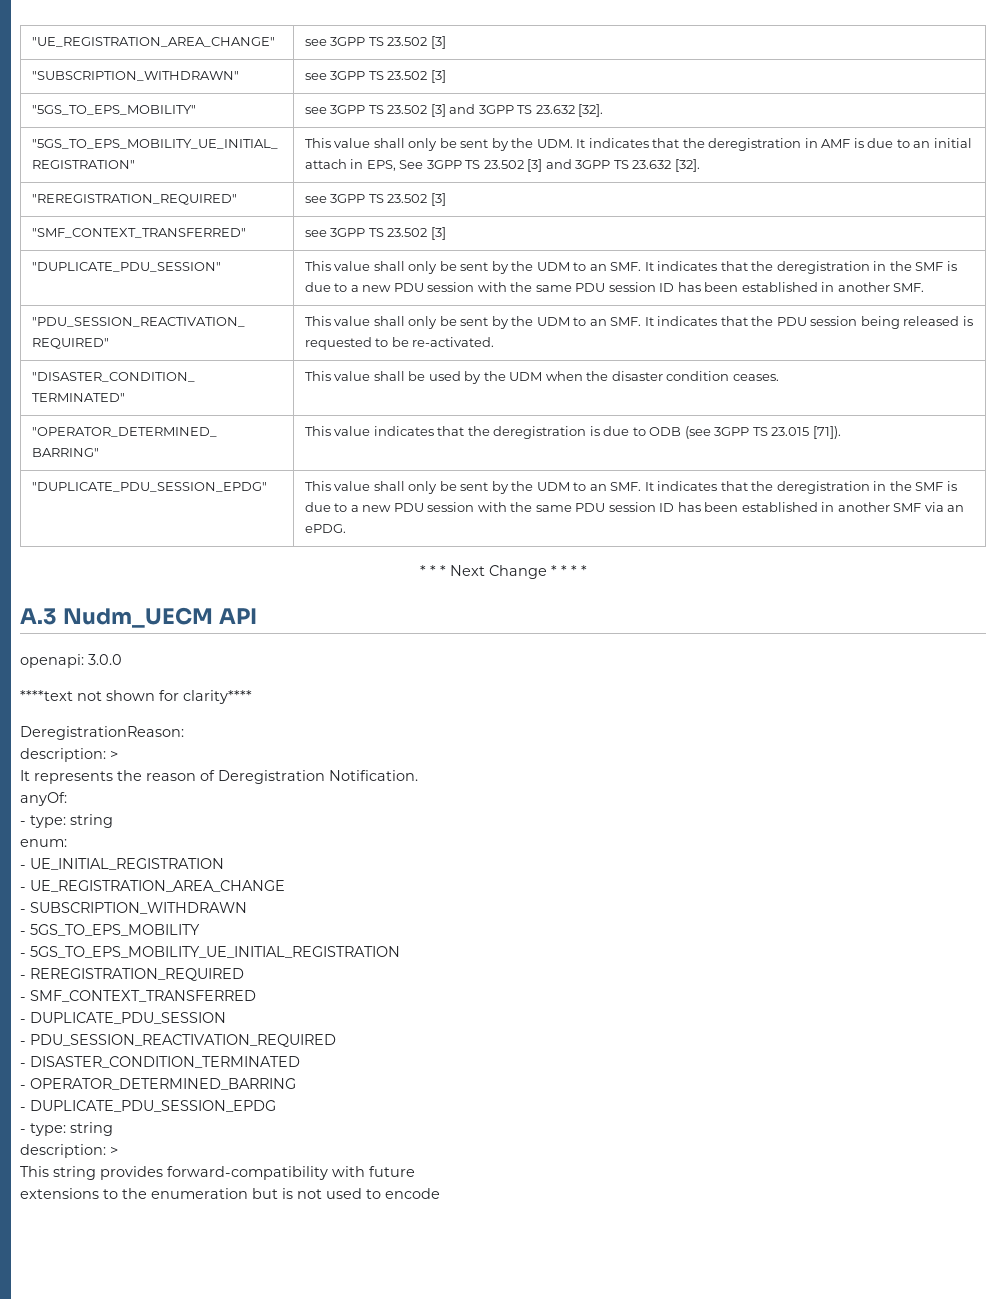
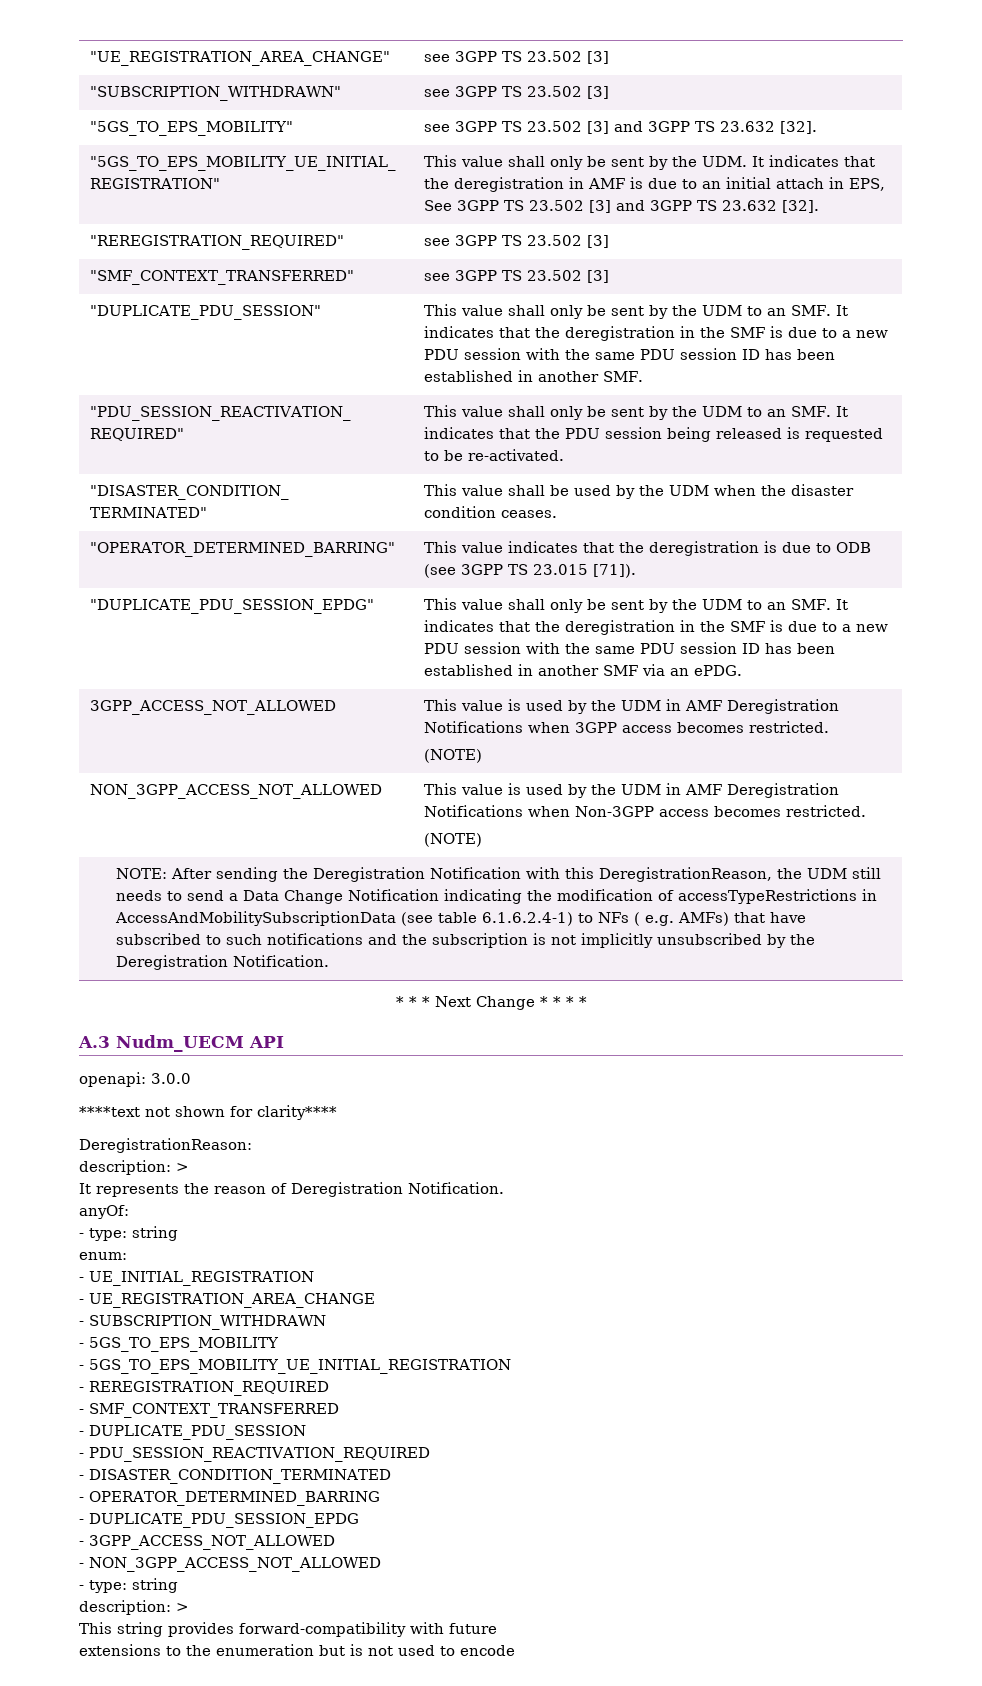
+ 3GPP_ACCESS_NOT_ALLOWED | This value is used by the UDM in AMF Deregistration Notifications when 3GPP access becomes restricted.
+ (NOTE)
+ NON_3GPP_ACCESS_NOT_ALLOWED | This value is used by the UDM in AMF Deregistration Notifications when Non-3GPP access becomes restricted.
+ (NOTE)
+ NOTE: After sending the Deregistration Notification with this DeregistrationReason, the UDM still needs to send a Data Change Notification indicating the modification of accessTypeRestrictions in AccessAndMobilitySubscriptionData (see table 6.1.6.2.4-1) to NFs ( e.g. AMFs) that have subscribed to such notifications and the subscription is not implicitly unsubscribed by the Deregistration Notification.
+ - 3GPP_ACCESS_NOT_ALLOWED
+ - NON_3GPP_ACCESS_NOT_ALLOWED

